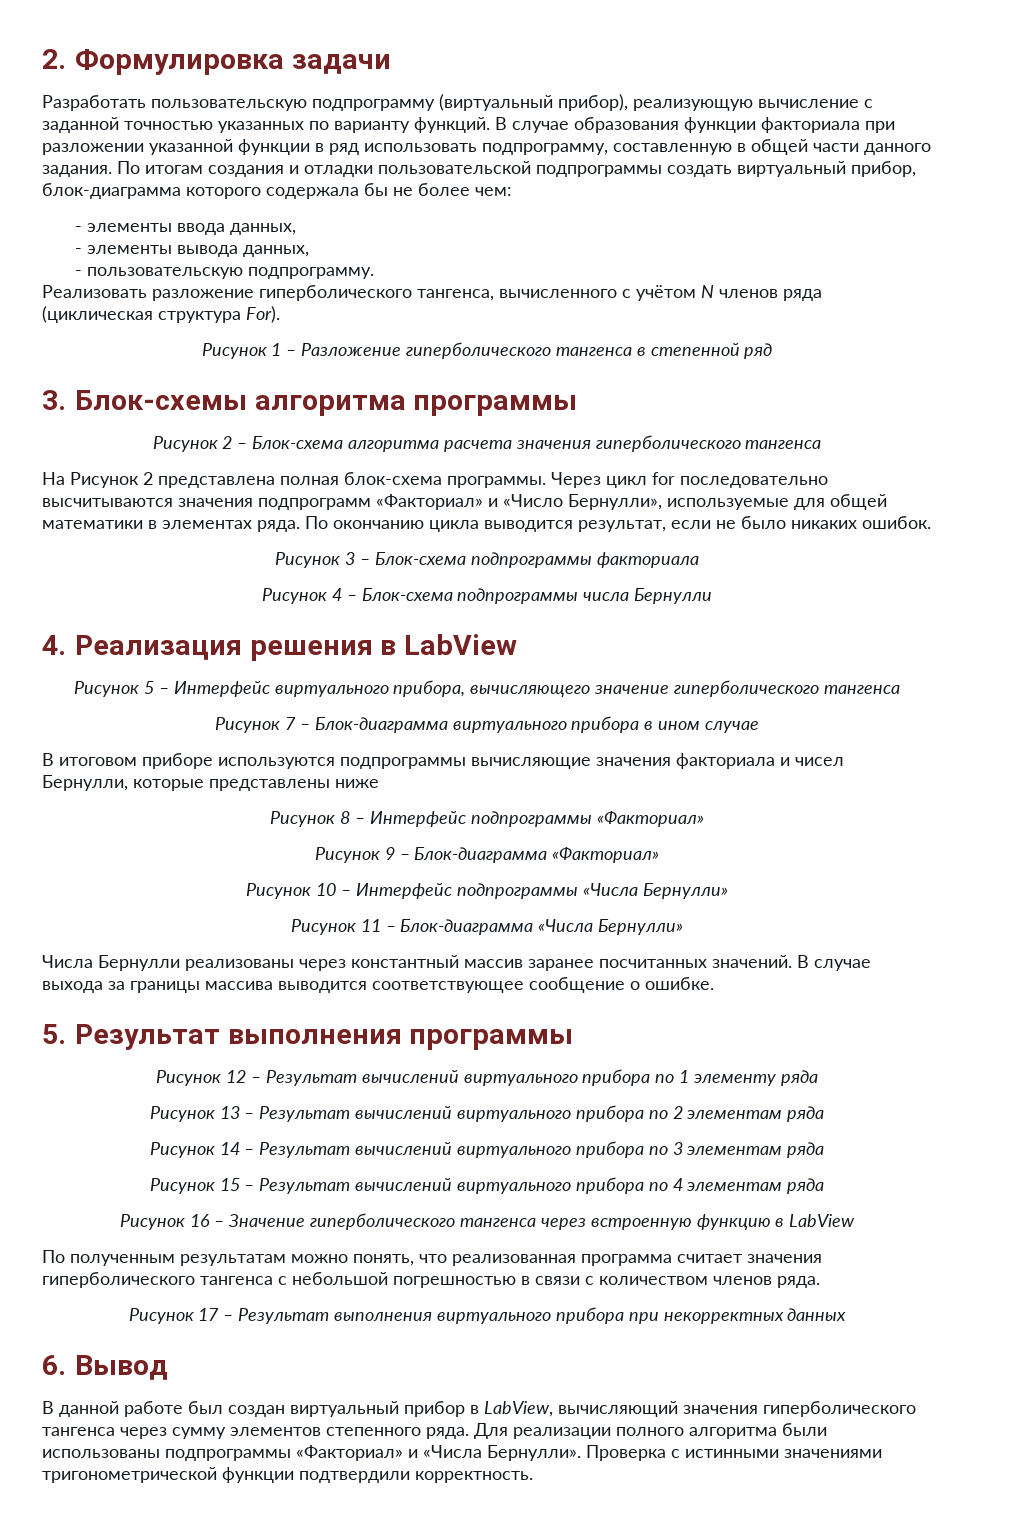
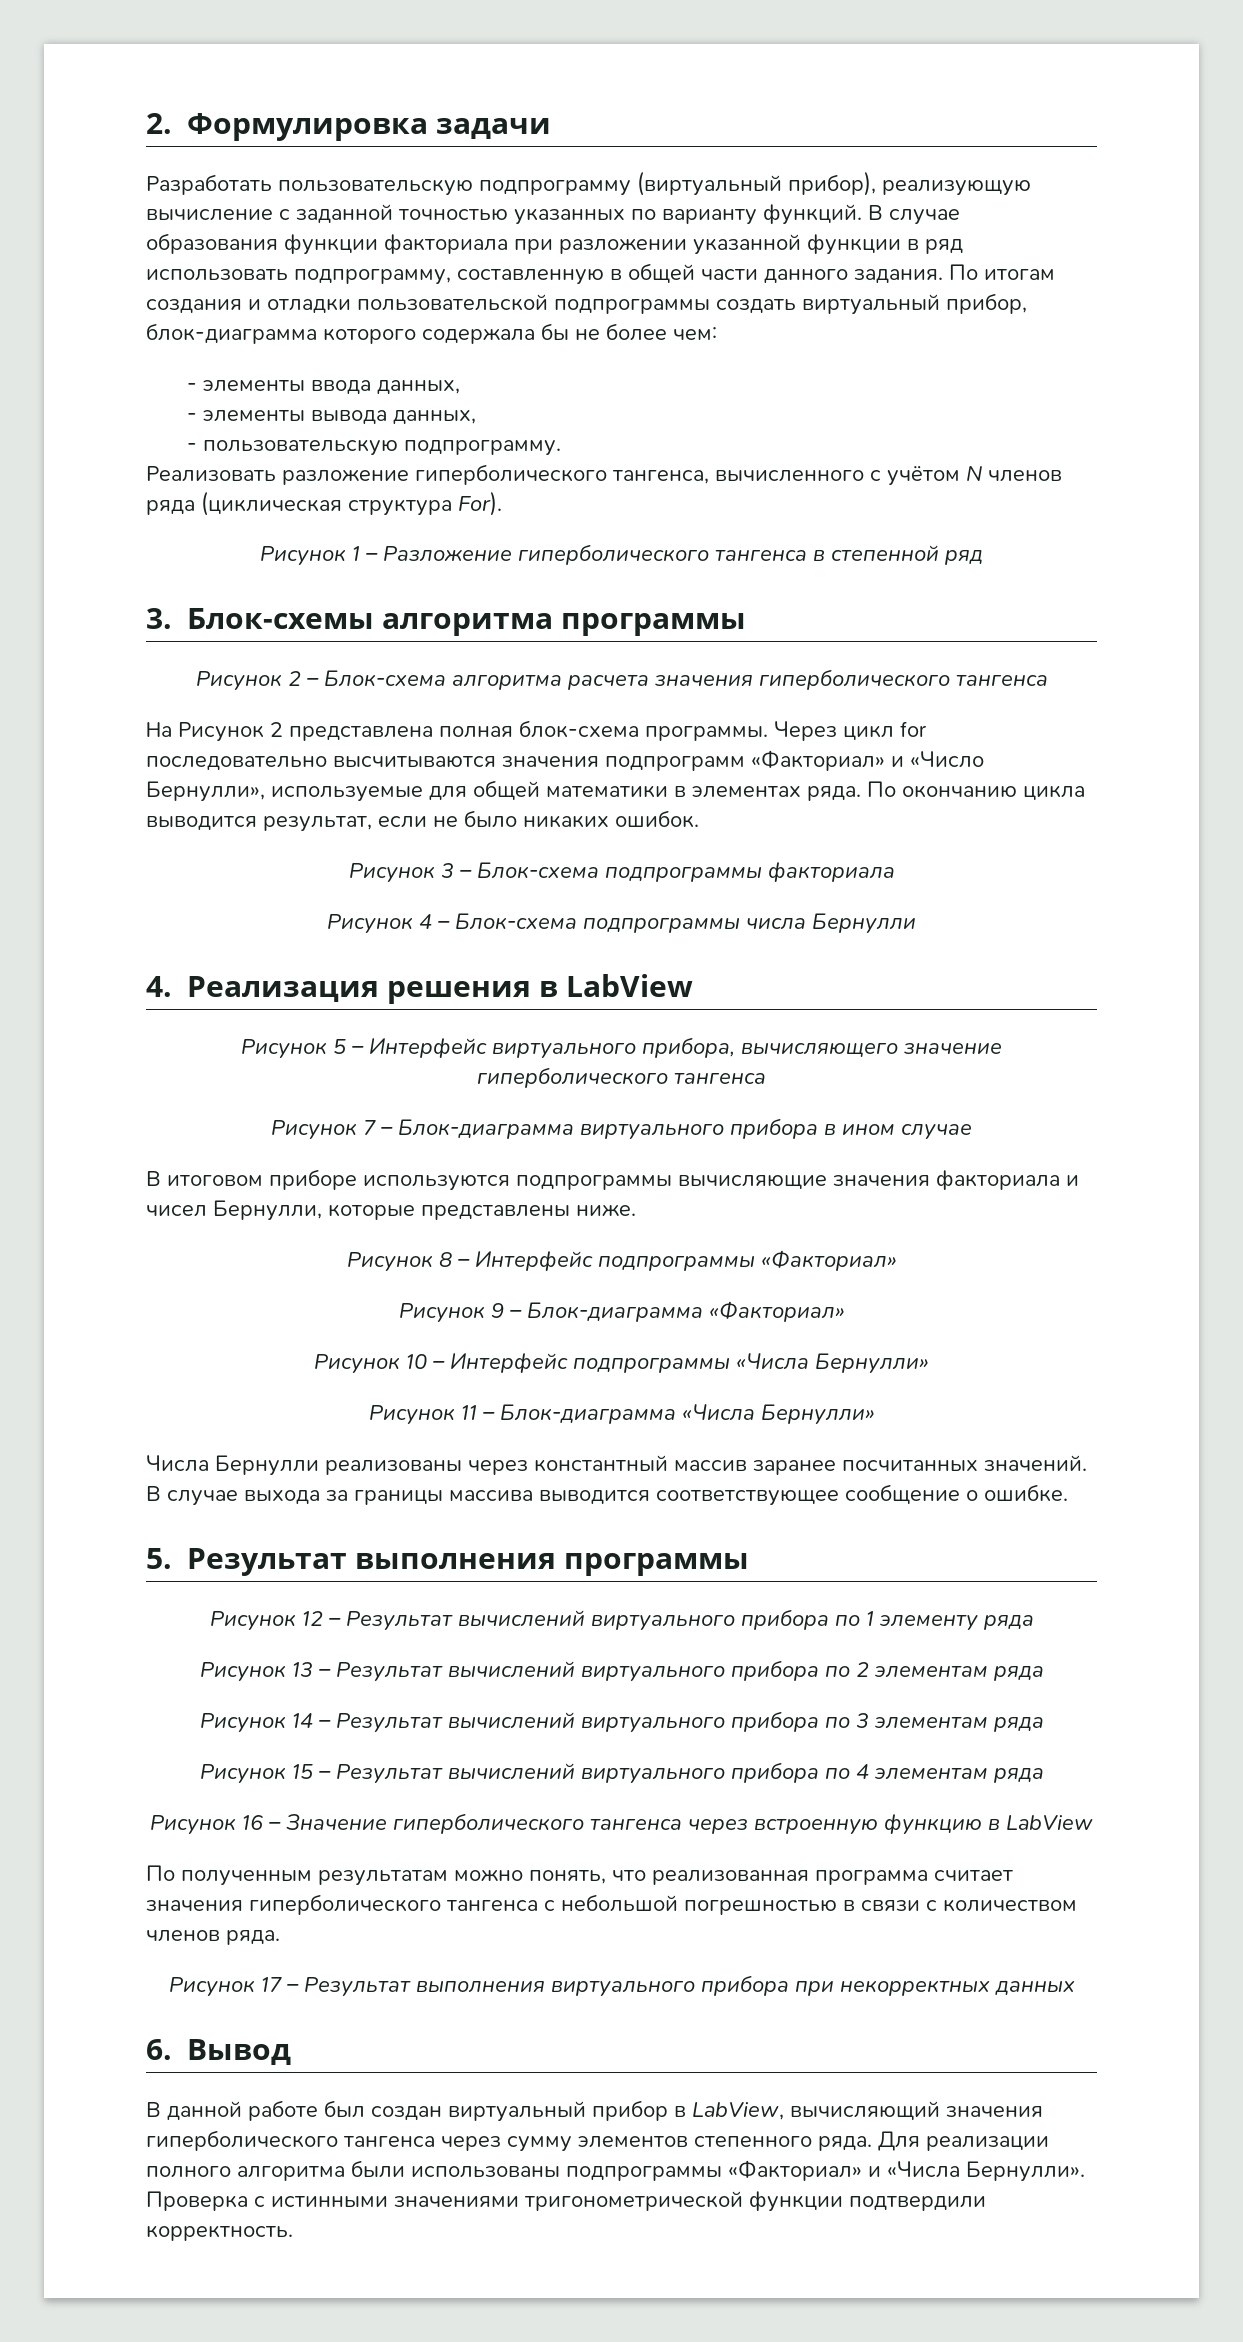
- В итоговом приборе используются подпрограммы вычисляющие значения факториала и чисел Бернулли, которые представлены ниже
+ В итоговом приборе используются подпрограммы вычисляющие значения факториала и чисел Бернулли, которые представлены ниже.

